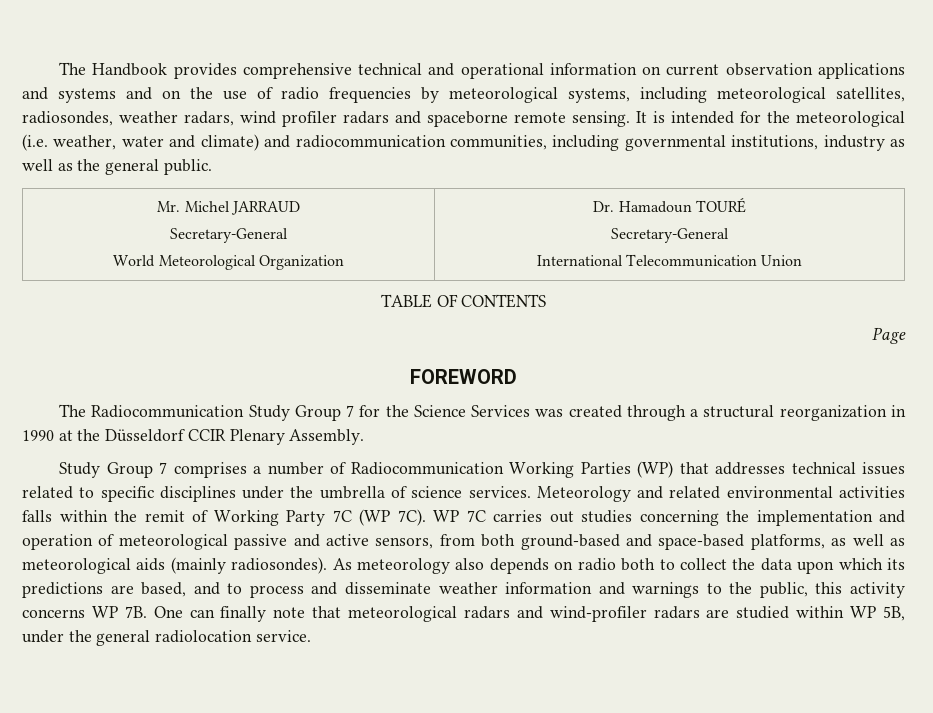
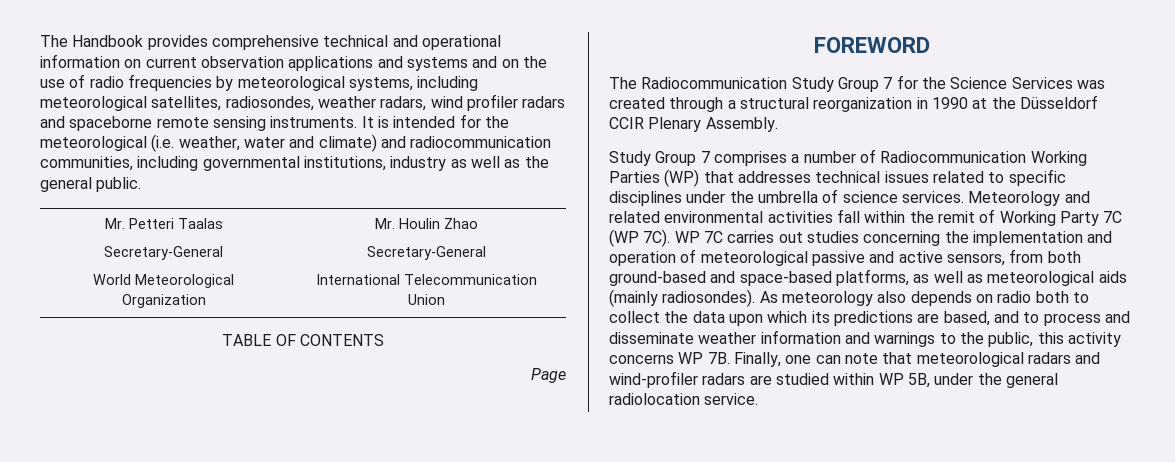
- The Handbook provides comprehensive technical and operational information on current observation applications and systems and on the use of radio frequencies by meteorological systems, including meteorological satellites, radiosondes, weather radars, wind profiler radars and spaceborne remote sensing.
+ The Handbook provides comprehensive technical and operational information on current observation applications and systems and on the use of radio frequencies by meteorological systems, including meteorological satellites, radiosondes, weather radars, wind profiler radars and spaceborne remote sensing instruments.
- Mr. Michel JARRAUD
+ Mr. Petteri Taalas
  Secretary-General
- World Meteorological Organization | Dr. Hamadoun TOURÉ
+ World Meteorological Organization | Mr. Houlin Zhao
- Meteorology and related environmental activities falls within the remit of Working Party 7C (WP 7C).
+ Meteorology and related environmental activities fall within the remit of Working Party 7C (WP 7C).
- One can finally note that meteorological radars and wind-profiler radars are studied within WP 5B, under the general radiolocation service.
+ Finally, one can note that meteorological radars and wind-profiler radars are studied within WP 5B, under the general radiolocation service.

